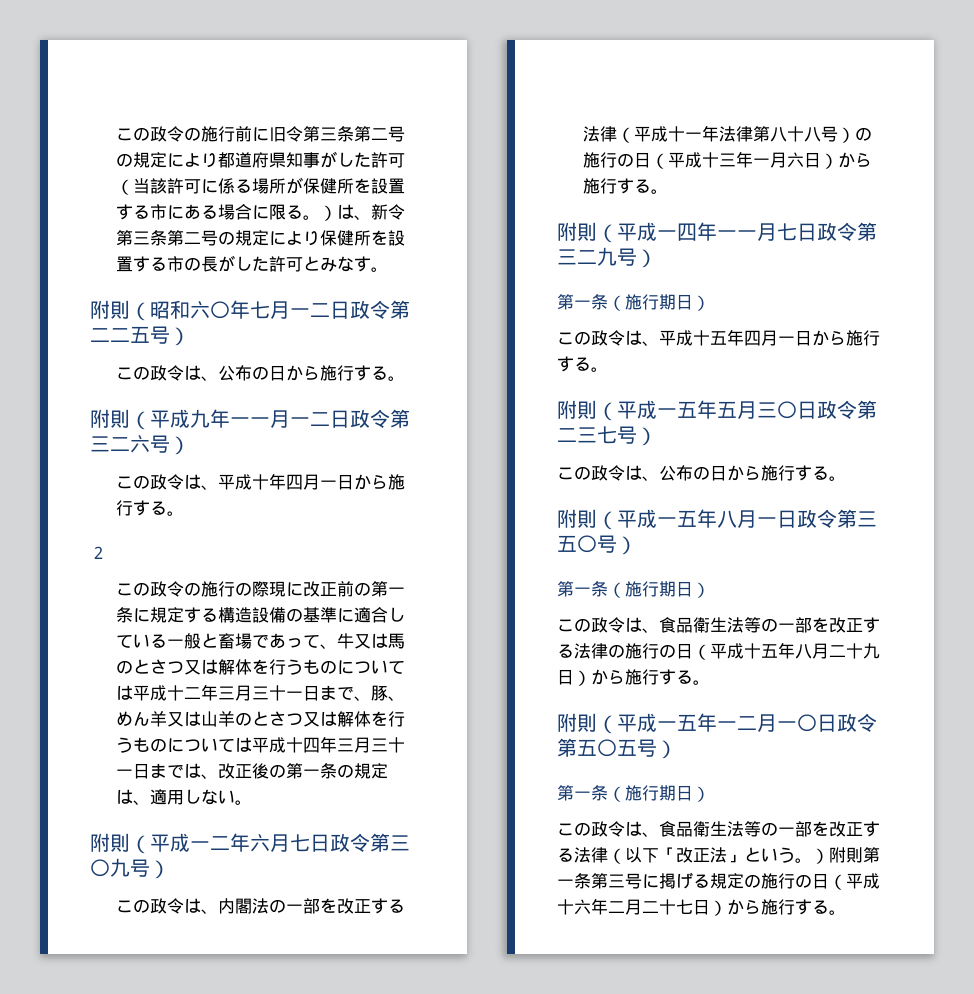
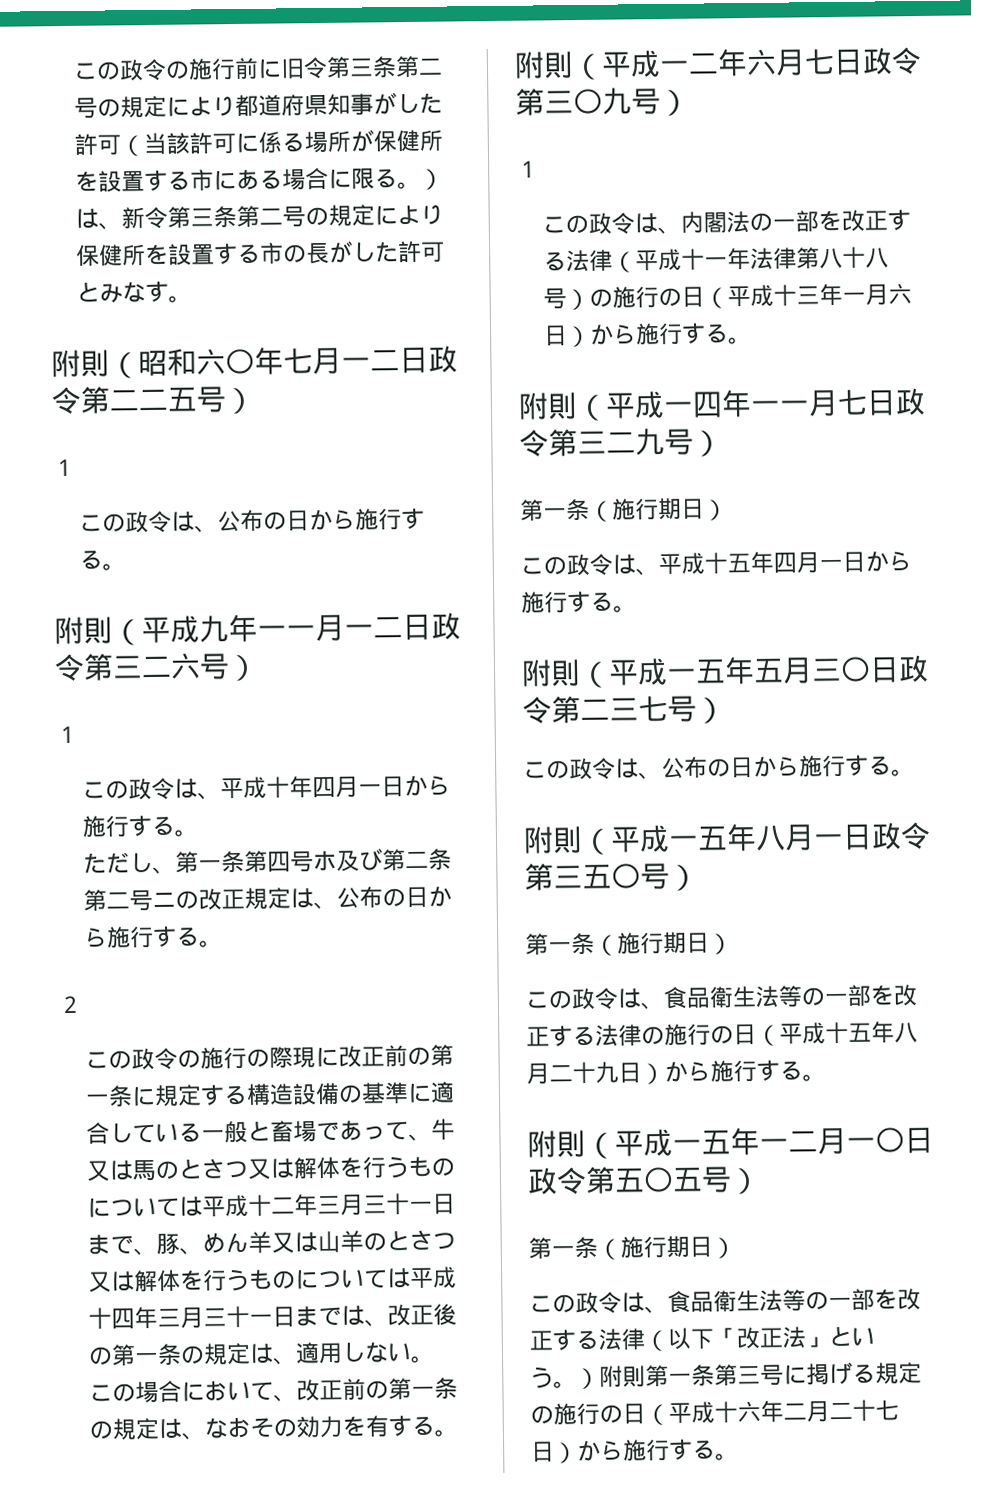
  附則（昭和六〇年七月一二日政令第二二五号）
+ １
  附則（平成九年一一月一二日政令第三二六号）
+ １
+ ただし、第一条第四号ホ及び第二条第二号ニの改正規定は、公布の日から施行する。
+ この場合において、改正前の第一条の規定は、なおその効力を有する。
  附則（平成一二年六月七日政令第三〇九号）
+ １

